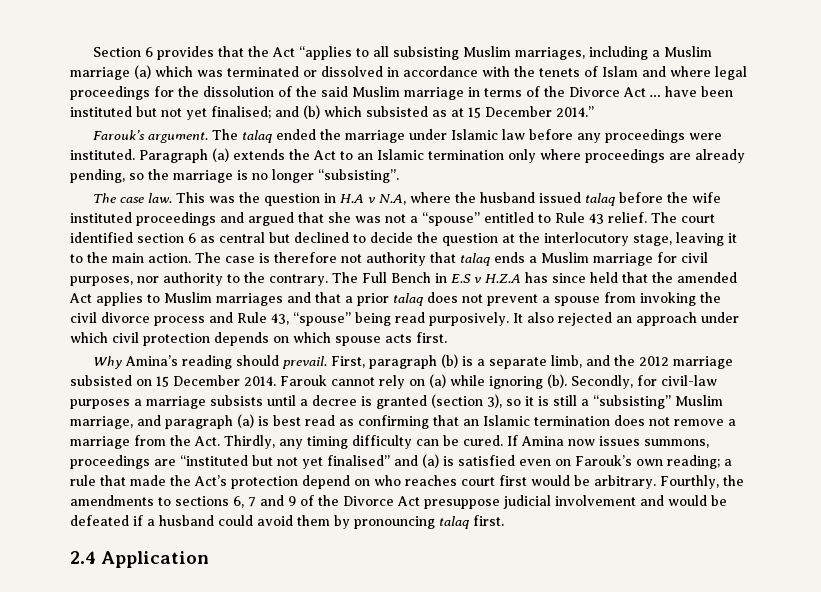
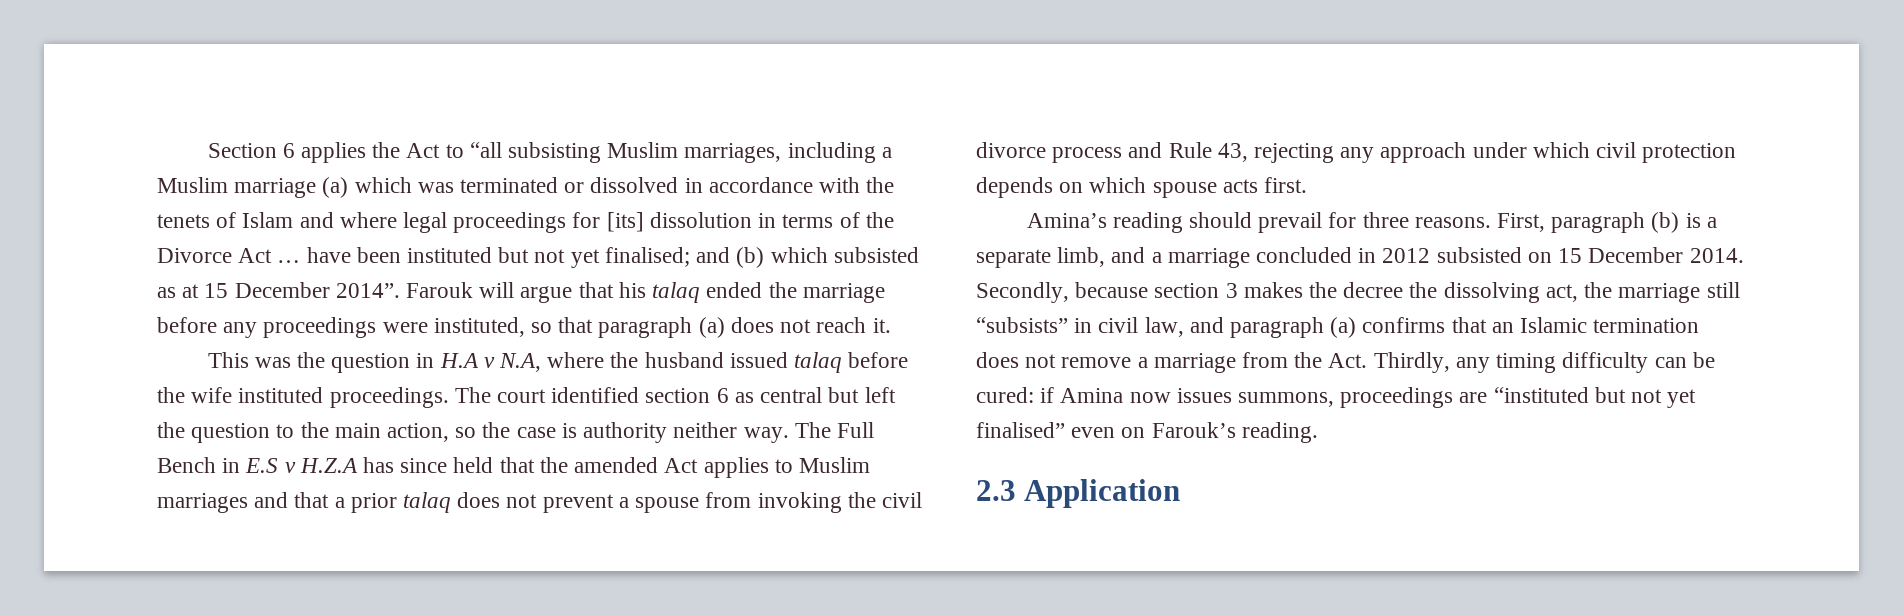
- Section 6 provides that the Act “applies to all subsisting Muslim marriages, including a Muslim marriage (a) which was terminated or dissolved in accordance with the tenets of Islam and where legal proceedings for the dissolution of the said Muslim marriage in terms of the Divorce Act … have been instituted but not yet finalised;
+ Section 6 applies the Act to “all subsisting Muslim marriages, including a Muslim marriage (a) which was terminated or dissolved in accordance with the tenets of Islam and where legal proceedings for [its] dissolution in terms of the Divorce Act … have been instituted but not yet finalised;
- and (b) which subsisted as at 15 December 2014.”
- Farouk’s argument. The talaq ended the marriage under Islamic law before any proceedings were instituted. Paragraph (a) extends the Act to an Islamic termination only where proceedings are already pending, so the marriage is no longer “subsisting”.
- The case law. This was the question in H.A v N.A, where the husband issued talaq before the wife instituted proceedings and argued that she was not a “spouse” entitled to Rule 43 relief.
+ and (b) which subsisted as at 15 December 2014”. Farouk will argue that his talaq ended the marriage before any proceedings were instituted, so that paragraph (a) does not reach it.
+ This was the question in H.A v N.A, where the husband issued talaq before the wife instituted proceedings.
- The court identified section 6 as central but declined to decide the question at the interlocutory stage, leaving it to the main action. The case is therefore not authority that talaq ends a Muslim marriage for civil purposes, nor authority to the contrary.
+ The court identified section 6 as central but left the question to the main action, so the case is authority neither way.
- The Full Bench in E.S v H.Z.A has since held that the amended Act applies to Muslim marriages and that a prior talaq does not prevent a spouse from invoking the civil divorce process and Rule 43, “spouse” being read purposively. It also rejected an approach under which civil protection depends on which spouse acts first.
+ The Full Bench in E.S v H.Z.A has since held that the amended Act applies to Muslim marriages and that a prior talaq does not prevent a spouse from invoking the civil divorce process and Rule 43, rejecting any approach under which civil protection depends on which spouse acts first.
- Why Amina’s reading should prevail.
+ Amina’s reading should prevail for three reasons.
- First, paragraph (b) is a separate limb, and the 2012 marriage subsisted on 15 December 2014.
+ First, paragraph (b) is a separate limb, and a marriage concluded in 2012 subsisted on 15 December 2014.
- Farouk cannot rely on (a) while ignoring (b). Secondly, for civil-law purposes a marriage subsists until a decree is granted (section 3), so it is still a “subsisting” Muslim marriage, and paragraph (a) is best read as confirming that an Islamic termination does not remove a marriage from the Act. Thirdly, any timing difficulty can be cured. If Amina now issues summons, proceedings are “instituted but not yet finalised” and (a) is satisfied even on Farouk’s own reading; a rule that made the Act’s protection depend on who reaches court first would be arbitrary. Fourthly, the amendments to sections 6, 7 and 9 of the Divorce Act presuppose judicial involvement and would be defeated if a husband could avoid them by pronouncing talaq first.
- 2.4 Application
+ Secondly, because section 3 makes the decree the dissolving act, the marriage still “subsists” in civil law, and paragraph (a) confirms that an Islamic termination does not remove a marriage from the Act. Thirdly, any timing difficulty can be cured: if Amina now issues summons, proceedings are “instituted but not yet finalised” even on Farouk’s reading.
+ 2.3 Application

